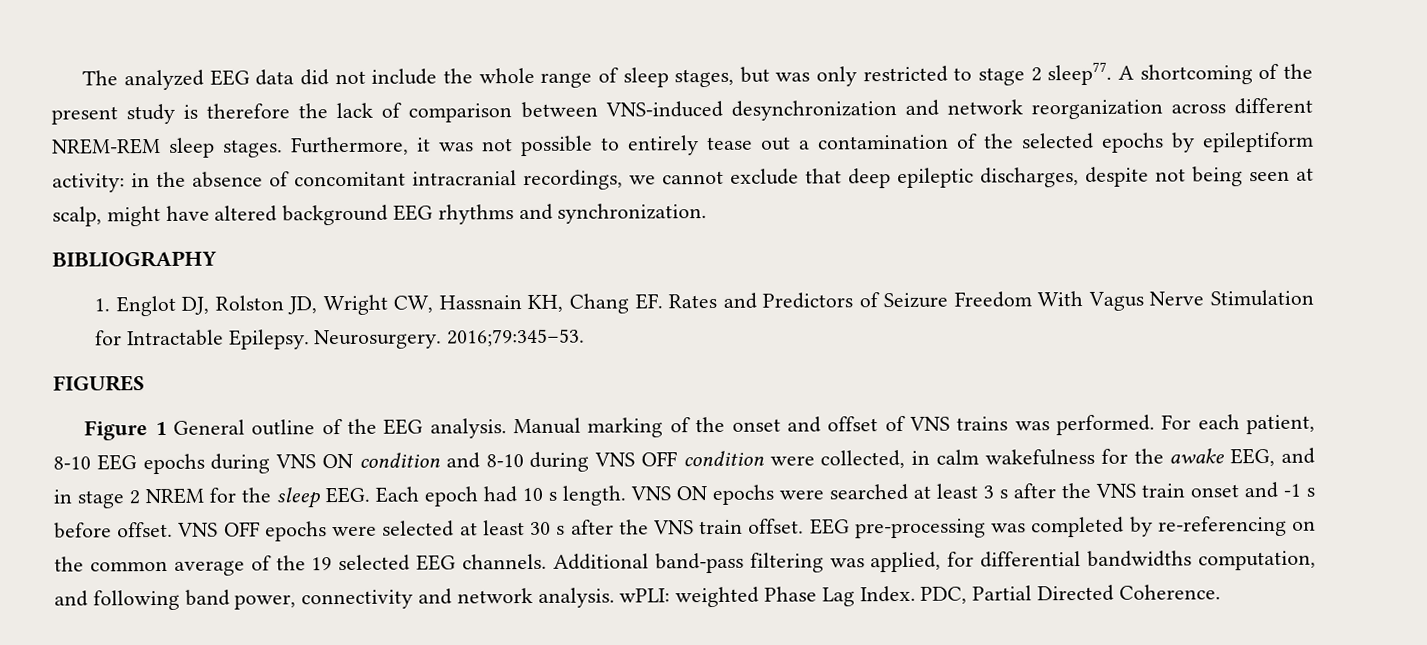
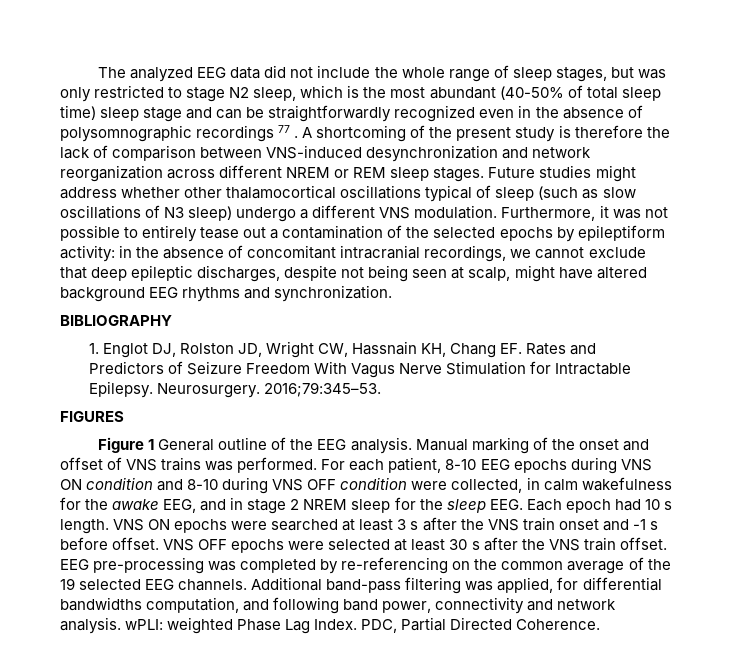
- The analyzed EEG data did not include the whole range of sleep stages, but was only restricted to stage 2 sleep77.
+ The analyzed EEG data did not include the whole range of sleep stages, but was only restricted to stage N2 sleep, which is the most abundant (40-50% of total sleep time) sleep stage and can be straightforwardly recognized even in the absence of polysomnographic recordings 77 .
- A shortcoming of the present study is therefore the lack of comparison between VNS-induced desynchronization and network reorganization across different NREM-REM sleep stages.
+ A shortcoming of the present study is therefore the lack of comparison between VNS-induced desynchronization and network reorganization across different NREM or REM sleep stages. Future studies might address whether other thalamocortical oscillations typical of sleep (such as slow oscillations of N3 sleep) undergo a different VNS modulation.
- For each patient, 8-10 EEG epochs during VNS ON condition and 8-10 during VNS OFF condition were collected, in calm wakefulness for the awake EEG, and in stage 2 NREM for the sleep EEG. Each epoch had 10 s length.
+ For each patient, 8-10 EEG epochs during VNS ON condition and 8-10 during VNS OFF condition were collected, in calm wakefulness for the awake EEG, and in stage 2 NREM sleep for the sleep EEG. Each epoch had 10 s length.

